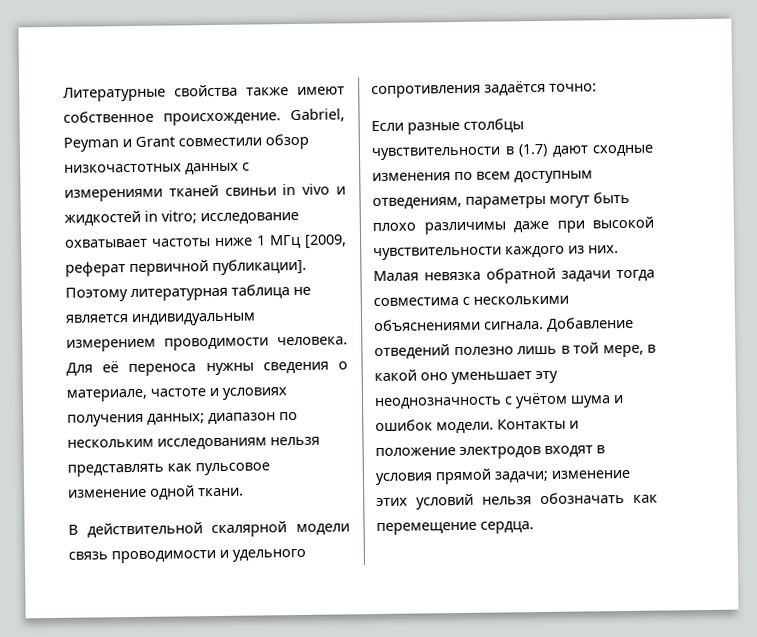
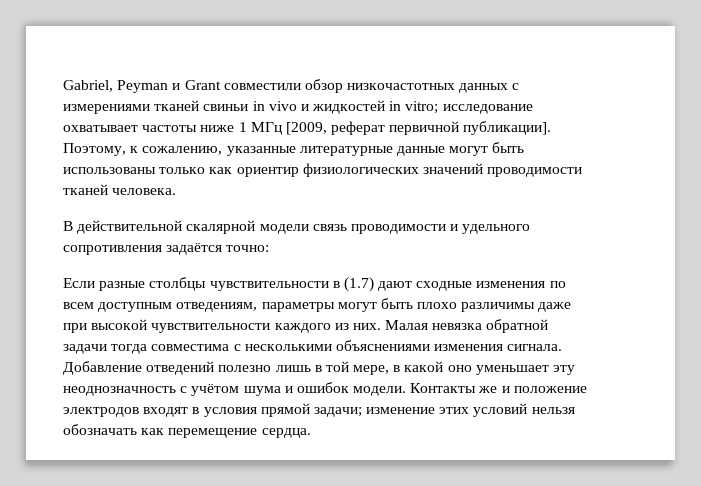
- Литературные свойства также имеют собственное происхождение.
- Поэтому литературная таблица не является индивидуальным измерением проводимости человека. Для её переноса нужны сведения о материале, частоте и условиях получения данных; диапазон по нескольким исследованиям нельзя представлять как пульсовое изменение одной ткани.
+ Поэтому, к сожалению, указанные литературные данные могут быть использованы только как ориентир физиологических значений проводимости тканей человека.
- Малая невязка обратной задачи тогда совместима с несколькими объяснениями сигнала.
+ Малая невязка обратной задачи тогда совместима с несколькими объяснениями изменения сигнала.
- Контакты и положение электродов входят в условия прямой задачи; изменение этих условий нельзя обозначать как перемещение сердца.
+ Контакты же и положение электродов входят в условия прямой задачи; изменение этих условий нельзя обозначать как перемещение сердца.

